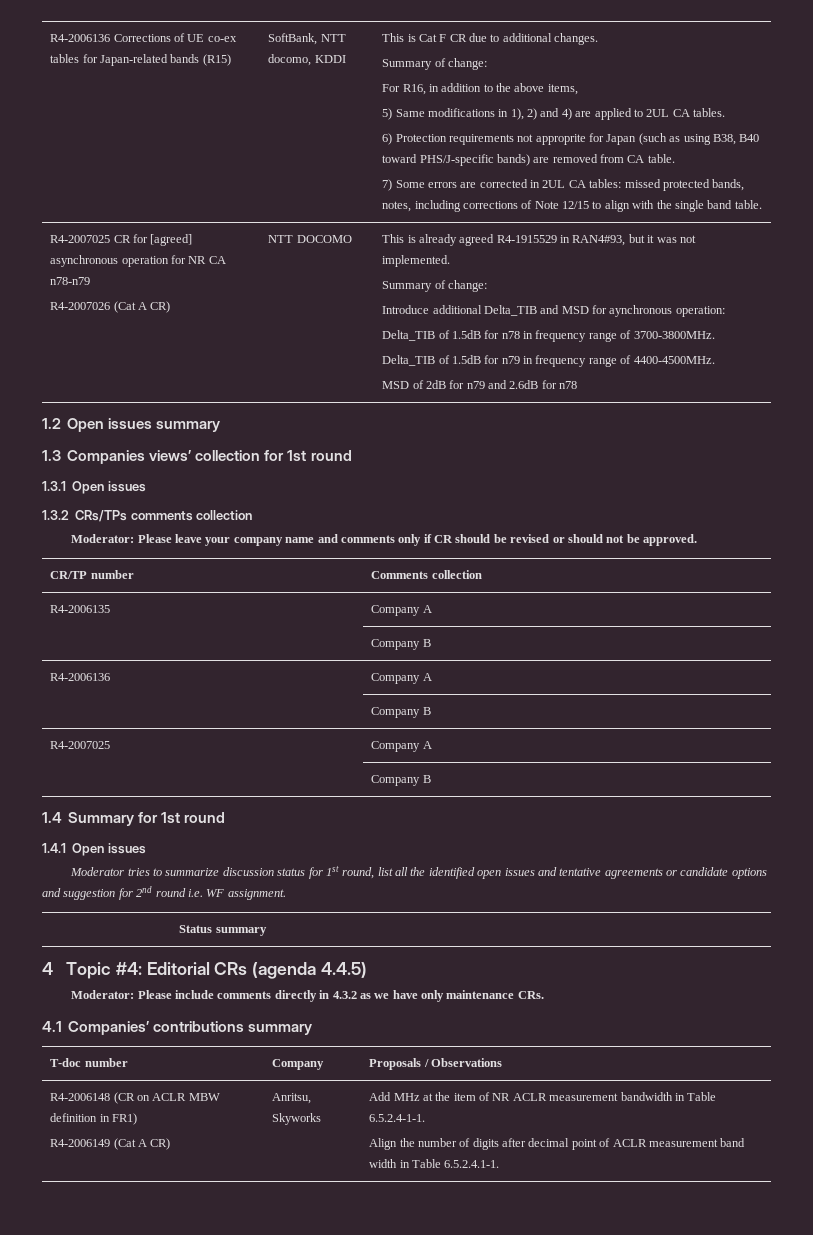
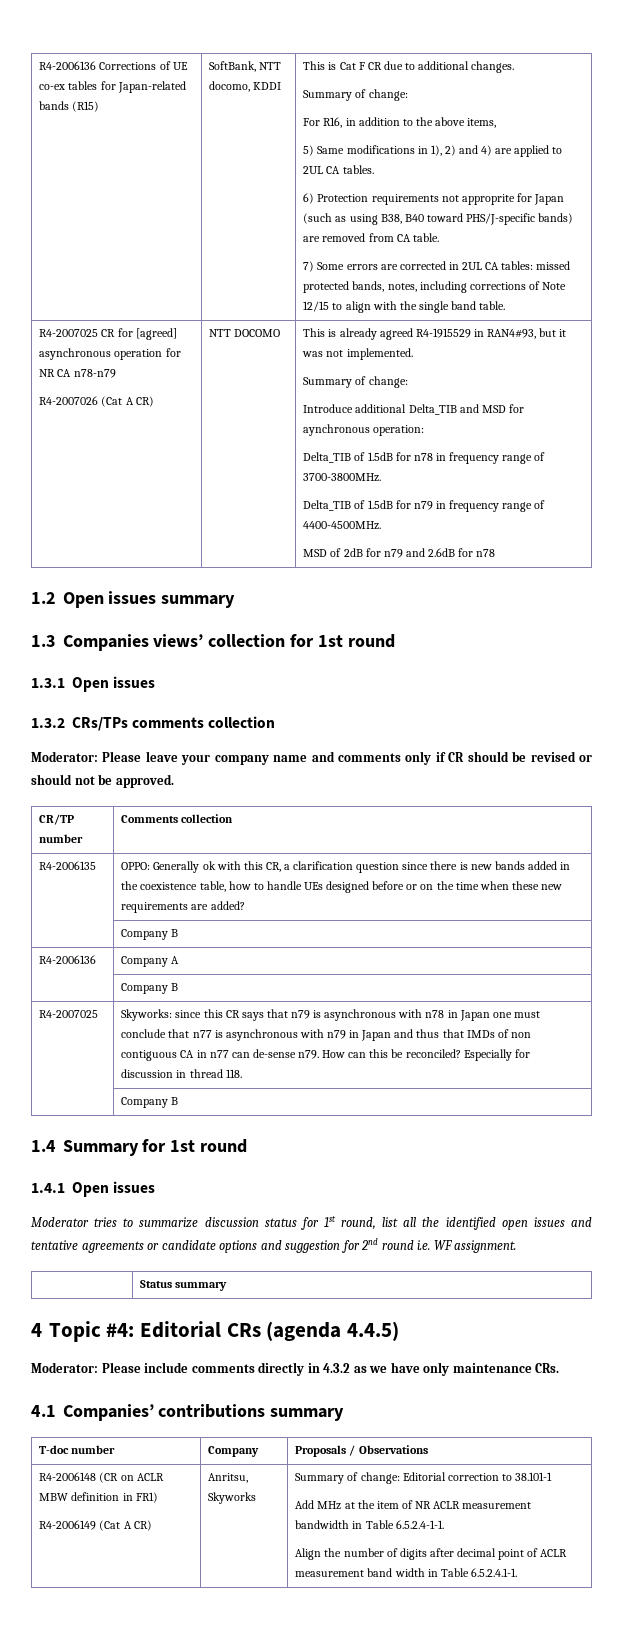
- R4-2006135 | Company A
+ R4-2006135 | OPPO: Generally ok with this CR, a clarification question since there is new bands added in the coexistence table, how to handle UEs designed before or on the time when these new requirements are added?
- R4-2007025 | Company A
+ R4-2007025 | Skyworks: since this CR says that n79 is asynchronous with n78 in Japan one must conclude that n77 is asynchronous with n79 in Japan and thus that IMDs of non contiguous CA in n77 can de-sense n79. How can this be reconciled? Especially for discussion in thread 118.
+ Summary of change: Editorial correction to 38.101-1

